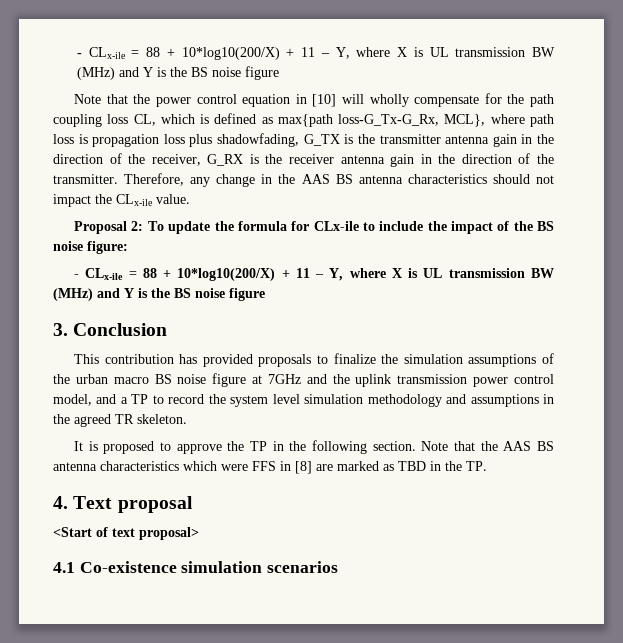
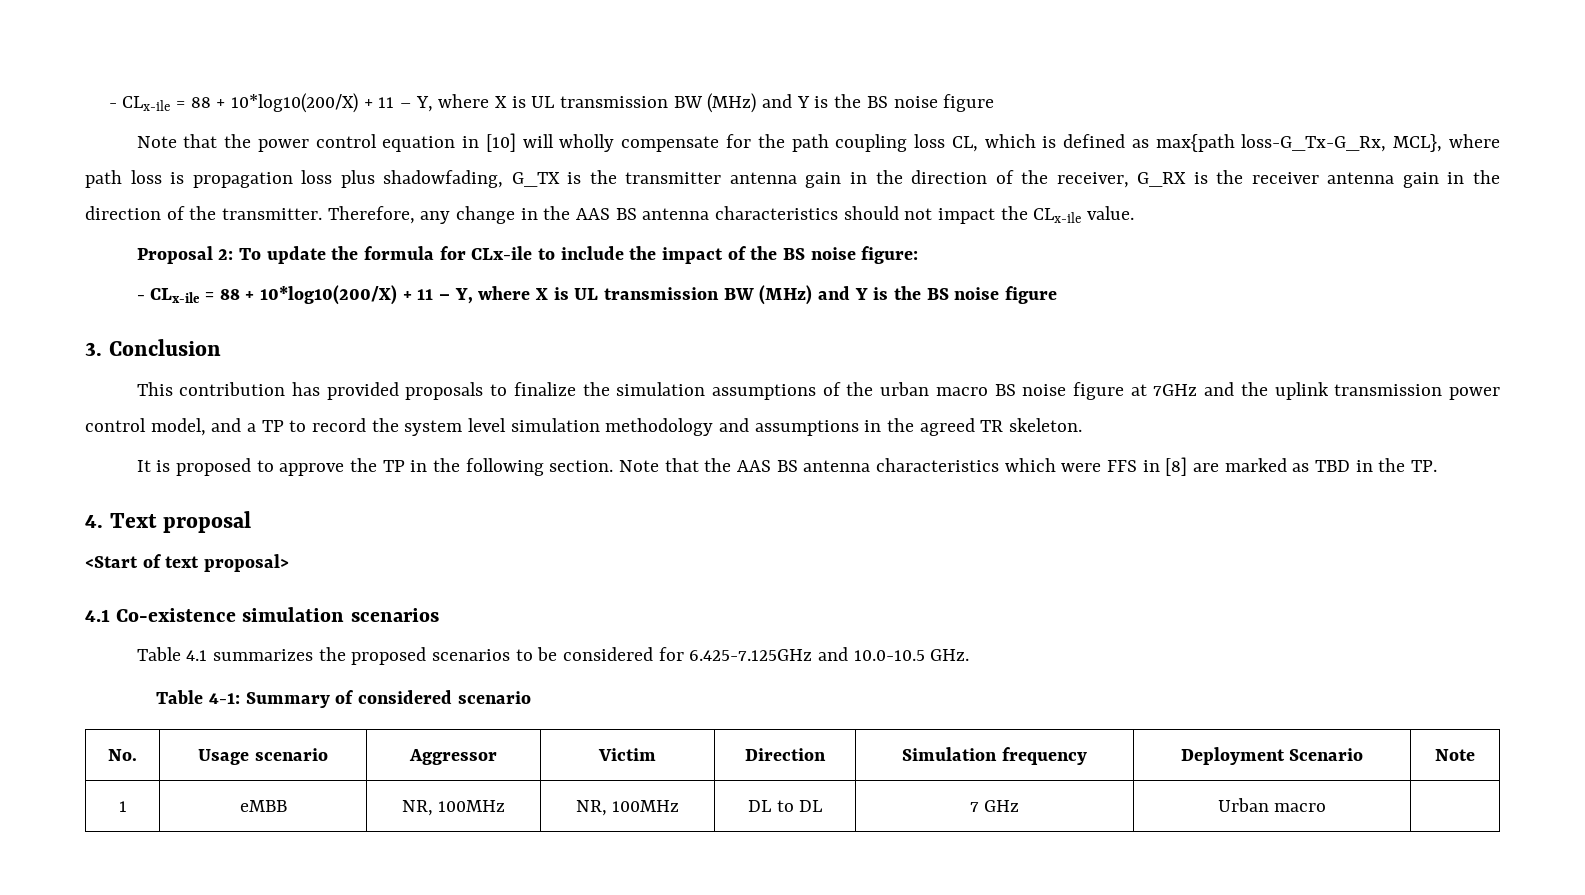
+ Table 4.1 summarizes the proposed scenarios to be considered for 6.425-7.125GHz and 10.0-10.5 GHz.
+ Table 4-1: Summary of considered scenario
+ No. | Usage scenario | Aggressor | Victim | Direction | Simulation frequency | Deployment Scenario | Note
+ 1 | eMBB | NR, 100MHz | NR, 100MHz | DL to DL | 7 GHz | Urban macro |

